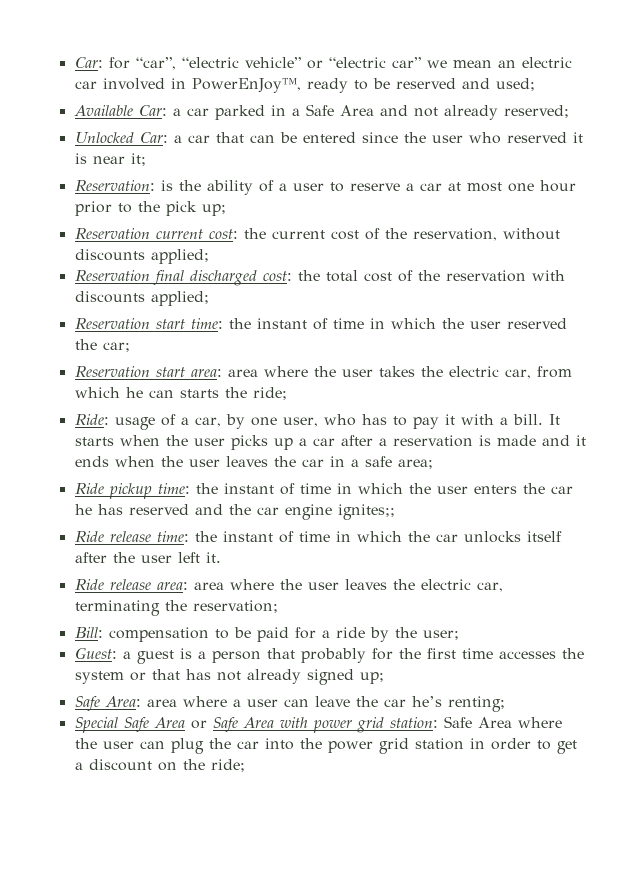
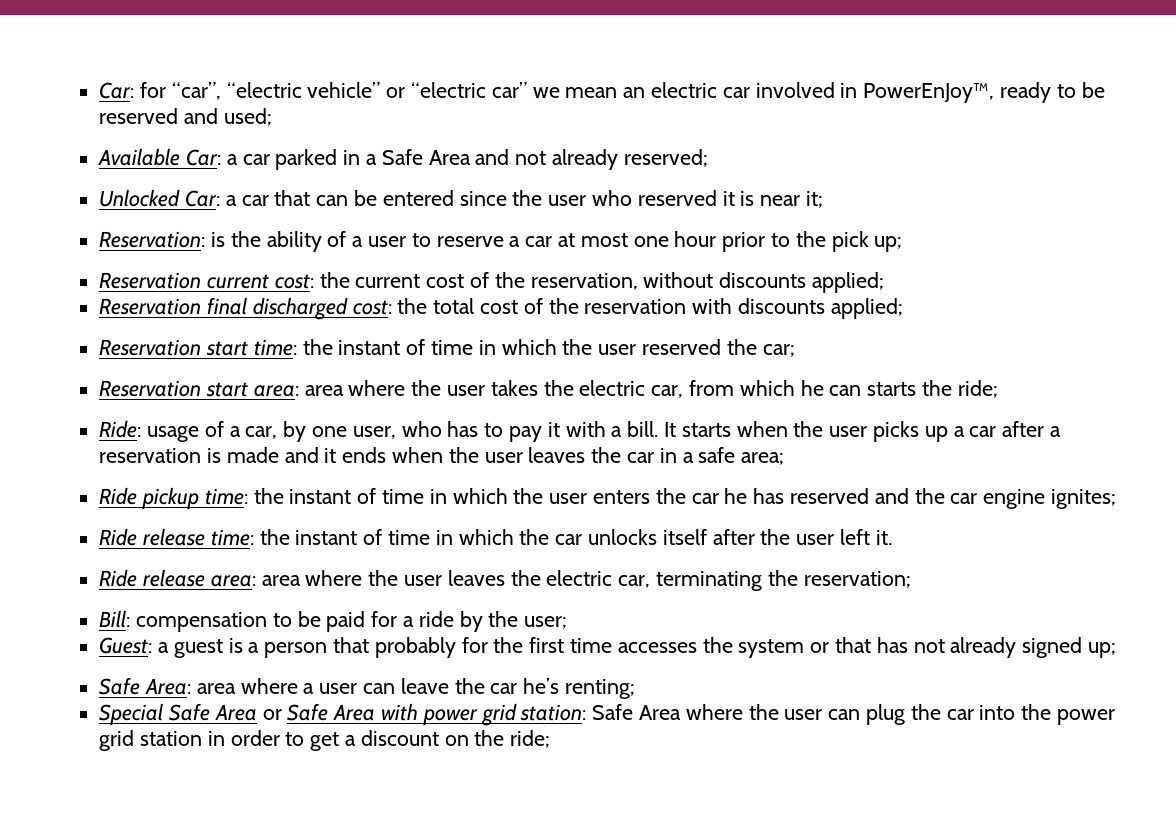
- Ride pickup time: the instant of time in which the user enters the car he has reserved and the car engine ignites;;
+ Ride pickup time: the instant of time in which the user enters the car he has reserved and the car engine ignites;

